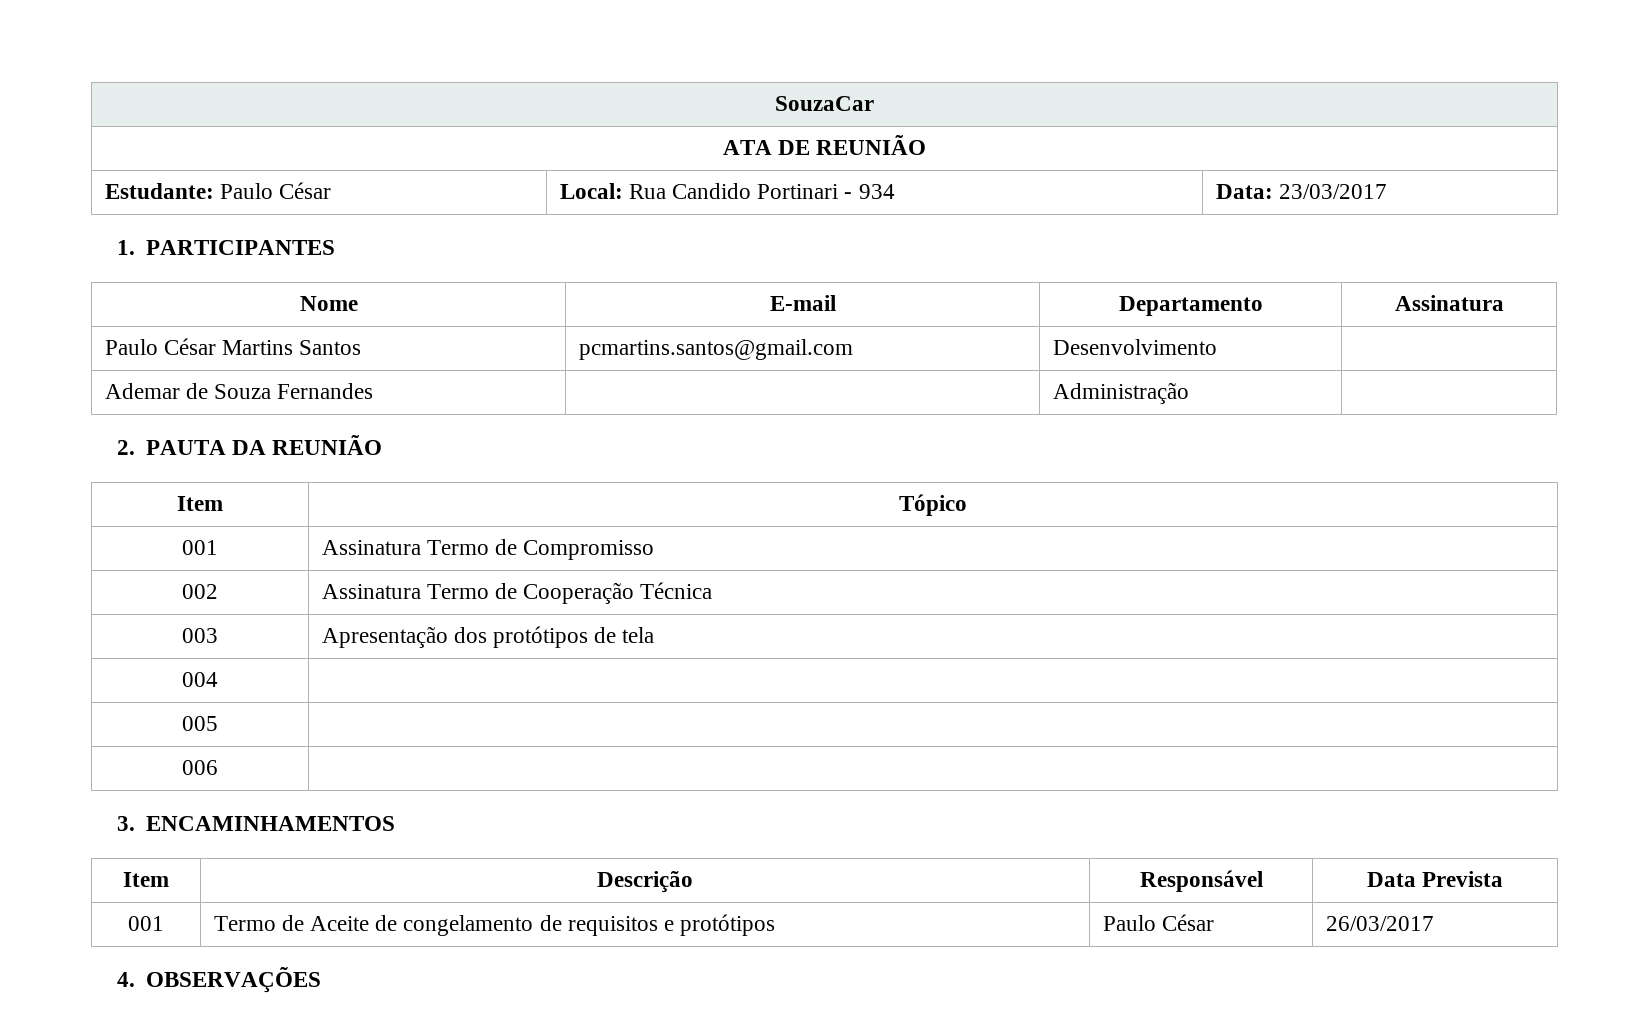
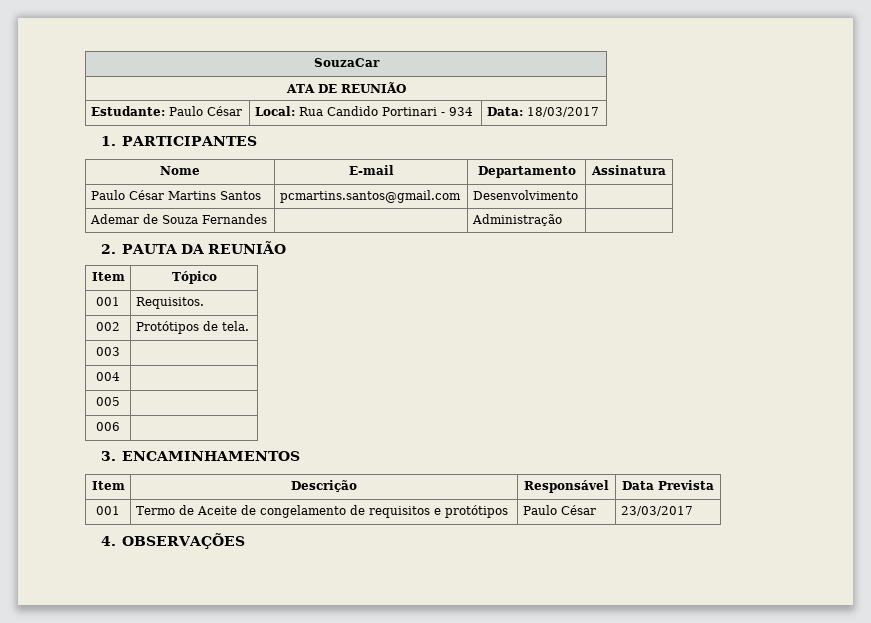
- Estudante: Paulo César | Local: Rua Candido Portinari - 934 | Data: 23/03/2017
+ Estudante: Paulo César | Local: Rua Candido Portinari - 934 | Data: 18/03/2017
- 001 | Assinatura Termo de Compromisso
- 002 | Assinatura Termo de Cooperação Técnica
- 003 | Apresentação dos protótipos de tela
+ 001 | Requisitos.
+ 002 | Protótipos de tela.
+ 003 |
- 001 | Termo de Aceite de congelamento de requisitos e protótipos | Paulo César | 26/03/2017
+ 001 | Termo de Aceite de congelamento de requisitos e protótipos | Paulo César | 23/03/2017

